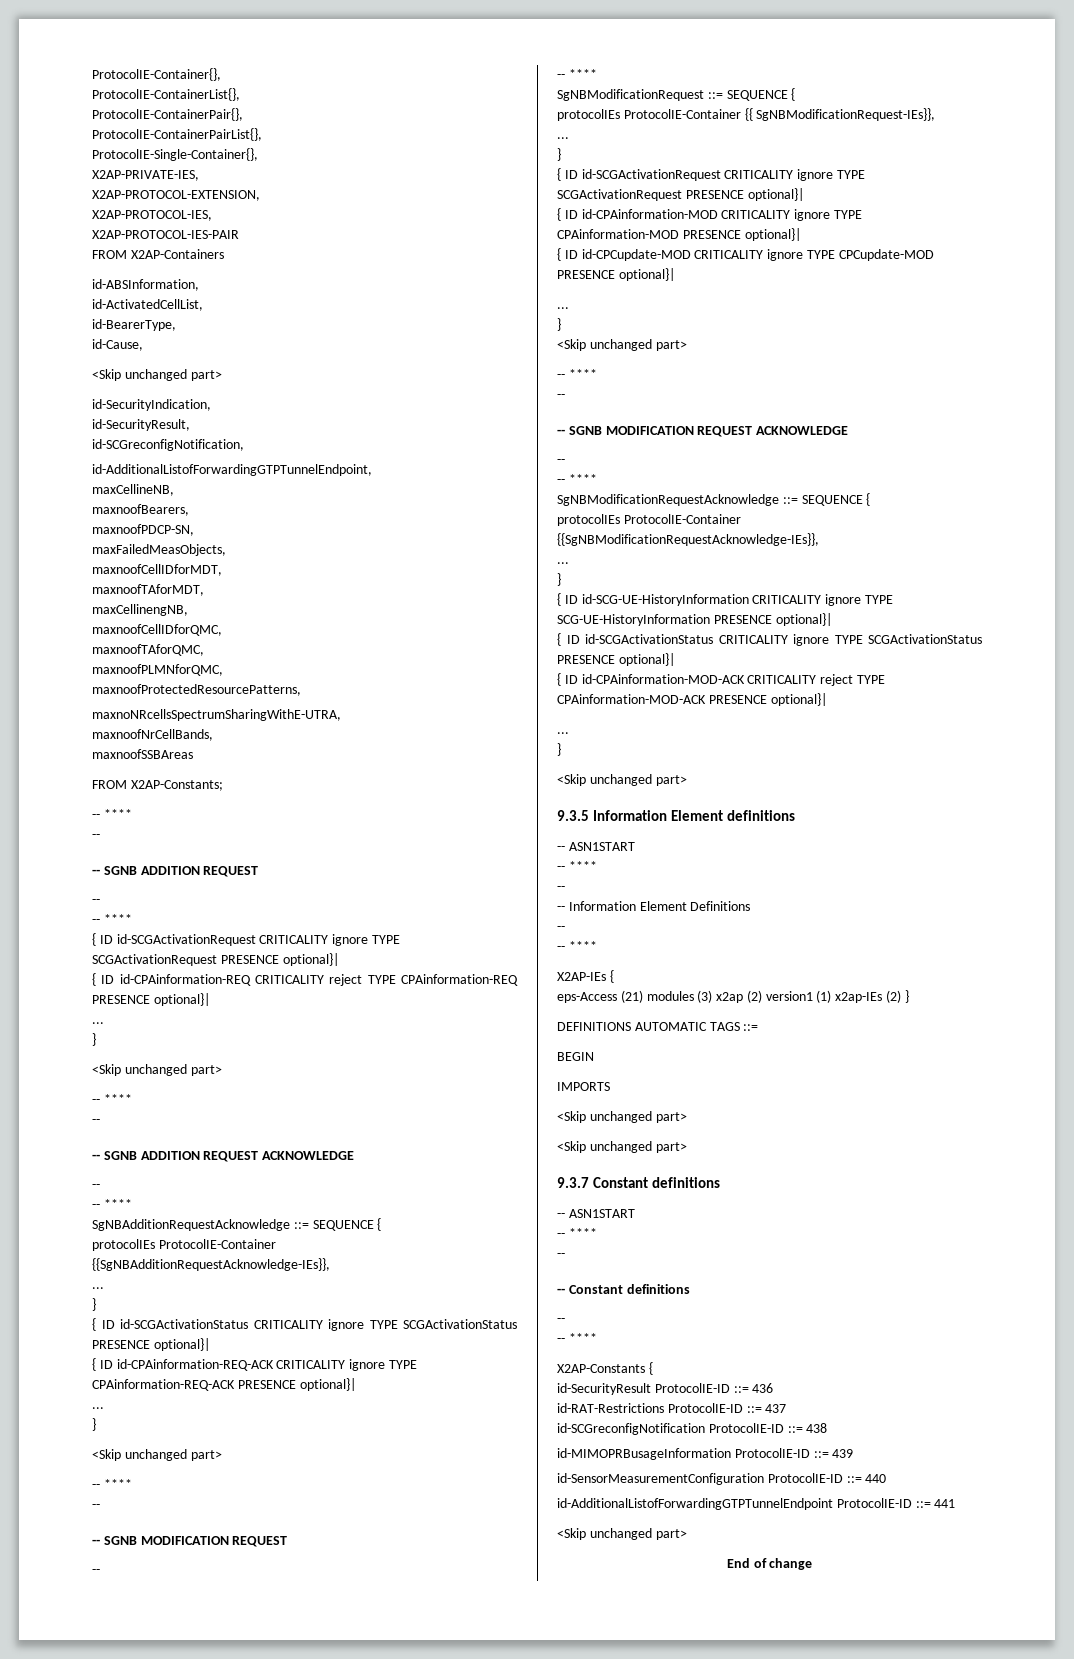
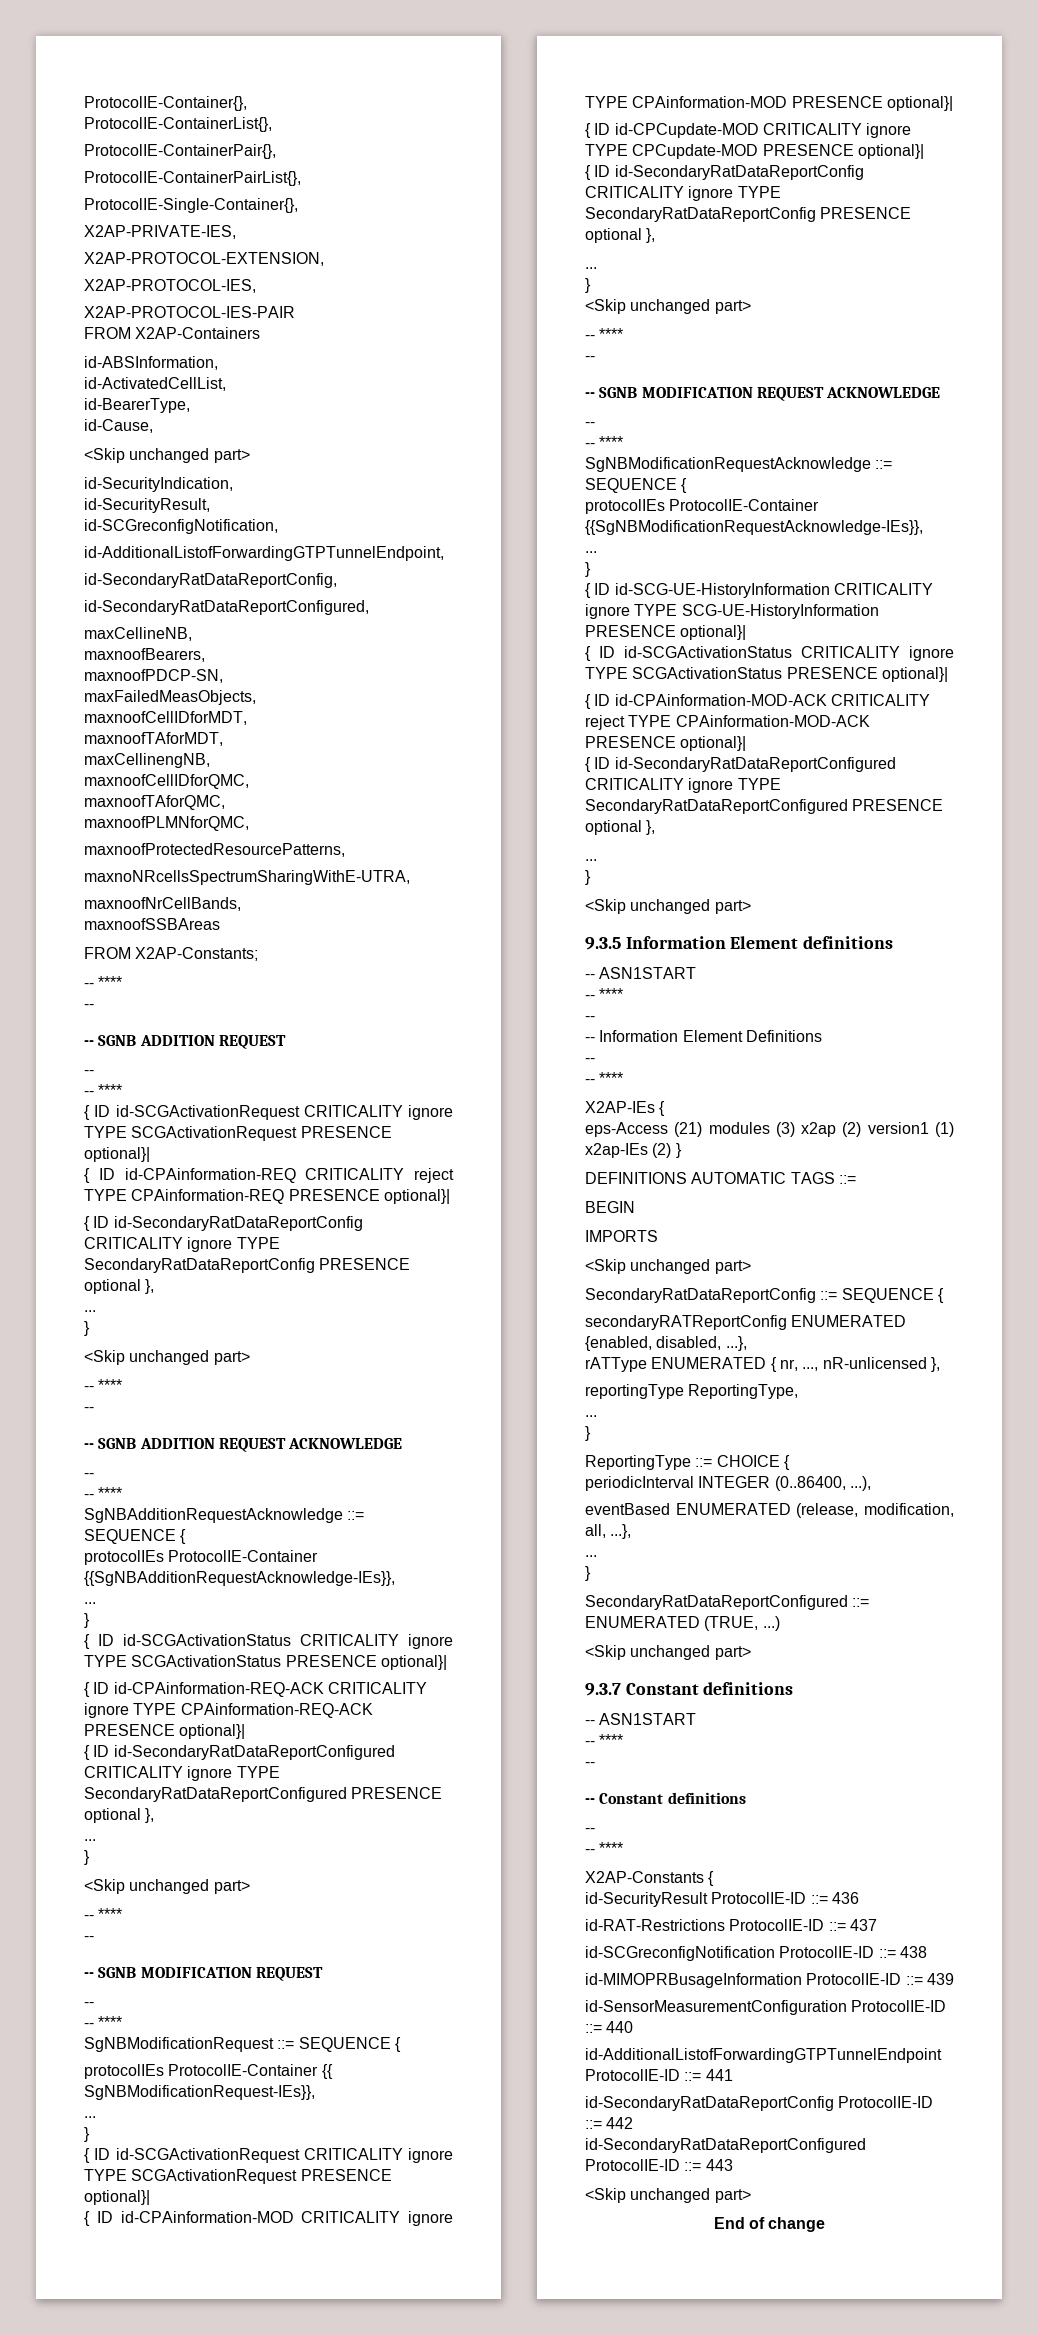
+ id-SecondaryRatDataReportConfig,
+ id-SecondaryRatDataReportConfigured,
  { ID id-CPAinformation-REQ CRITICALITY reject TYPE CPAinformation-REQ PRESENCE optional}|
+ { ID id-SecondaryRatDataReportConfig CRITICALITY ignore TYPE SecondaryRatDataReportConfig PRESENCE optional },
  { ID id-CPAinformation-REQ-ACK CRITICALITY ignore TYPE CPAinformation-REQ-ACK PRESENCE optional}|
+ { ID id-SecondaryRatDataReportConfigured CRITICALITY ignore TYPE SecondaryRatDataReportConfigured PRESENCE optional },
  { ID id-CPCupdate-MOD CRITICALITY ignore TYPE CPCupdate-MOD PRESENCE optional}|
+ { ID id-SecondaryRatDataReportConfig CRITICALITY ignore TYPE SecondaryRatDataReportConfig PRESENCE optional },
  { ID id-CPAinformation-MOD-ACK CRITICALITY reject TYPE CPAinformation-MOD-ACK PRESENCE optional}|
+ { ID id-SecondaryRatDataReportConfigured CRITICALITY ignore TYPE SecondaryRatDataReportConfigured PRESENCE optional },
+ SecondaryRatDataReportConfig ::= SEQUENCE {
+ secondaryRATReportConfig ENUMERATED {enabled, disabled, ...},
+ rATType ENUMERATED { nr, ..., nR-unlicensed },
+ reportingType ReportingType,
+ ...
+ }
+ ReportingType ::= CHOICE {
+ periodicInterval INTEGER (0..86400, ...),
+ eventBased ENUMERATED (release, modification, all, ...},
+ ...
+ }
+ SecondaryRatDataReportConfigured ::= ENUMERATED (TRUE, ...)
+ id-SecondaryRatDataReportConfig ProtocolIE-ID ::= 442
+ id-SecondaryRatDataReportConfigured ProtocolIE-ID ::= 443

